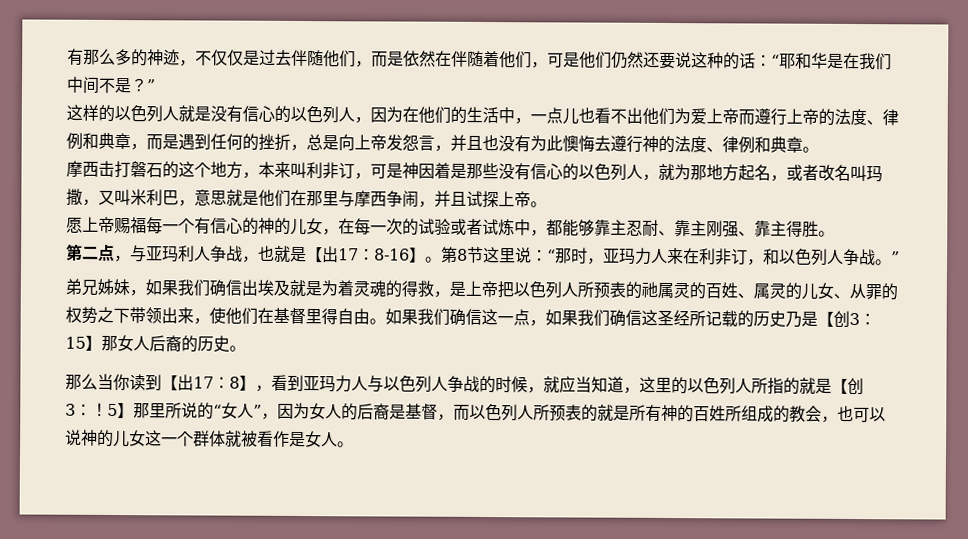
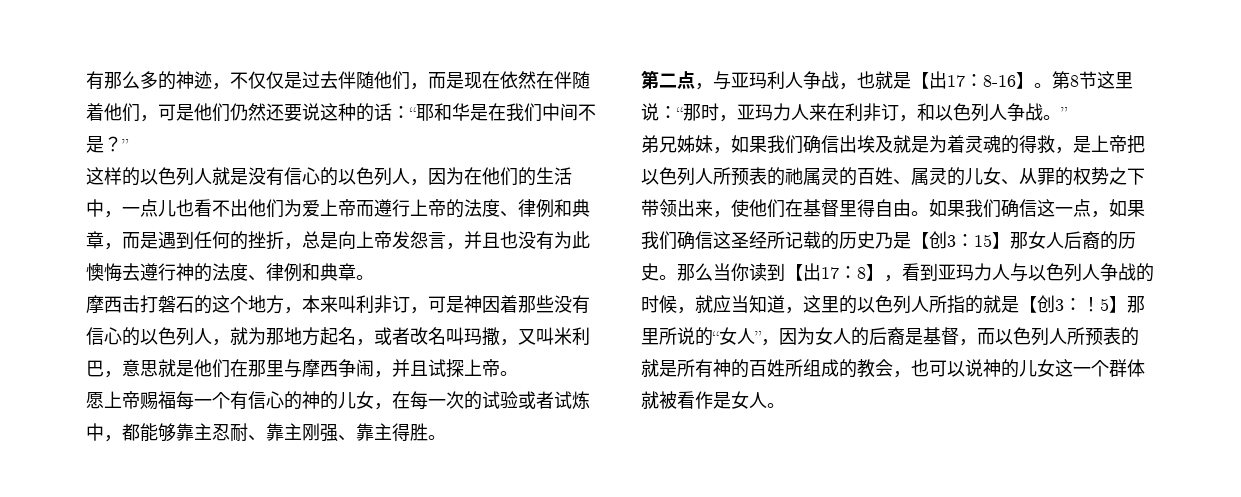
- 有那么多的神迹，不仅仅是过去伴随他们，而是依然在伴随着他们，可是他们仍然还要说这种的话：“耶和华是在我们中间不是？”
+ 有那么多的神迹，不仅仅是过去伴随他们，而是现在依然在伴随着他们，可是他们仍然还要说这种的话：“耶和华是在我们中间不是？”
- 摩西击打磐石的这个地方，本来叫利非订，可是神因着是那些没有信心的以色列人，就为那地方起名，或者改名叫玛撒，又叫米利巴，意思就是他们在那里与摩西争闹，并且试探上帝。
+ 摩西击打磐石的这个地方，本来叫利非订，可是神因着那些没有信心的以色列人，就为那地方起名，或者改名叫玛撒，又叫米利巴，意思就是他们在那里与摩西争闹，并且试探上帝。
- 如果我们确信这一点，如果我们确信这圣经所记载的历史乃是【创3：15】那女人后裔的历史。
- 那么当你读到【出17：8】，看到亚玛力人与以色列人争战的时候，就应当知道，这里的以色列人所指的就是【创3：！
+ 如果我们确信这一点，如果我们确信这圣经所记载的历史乃是【创3：15】那女人后裔的历史。那么当你读到【出17：8】，看到亚玛力人与以色列人争战的时候，就应当知道，这里的以色列人所指的就是【创3：！

